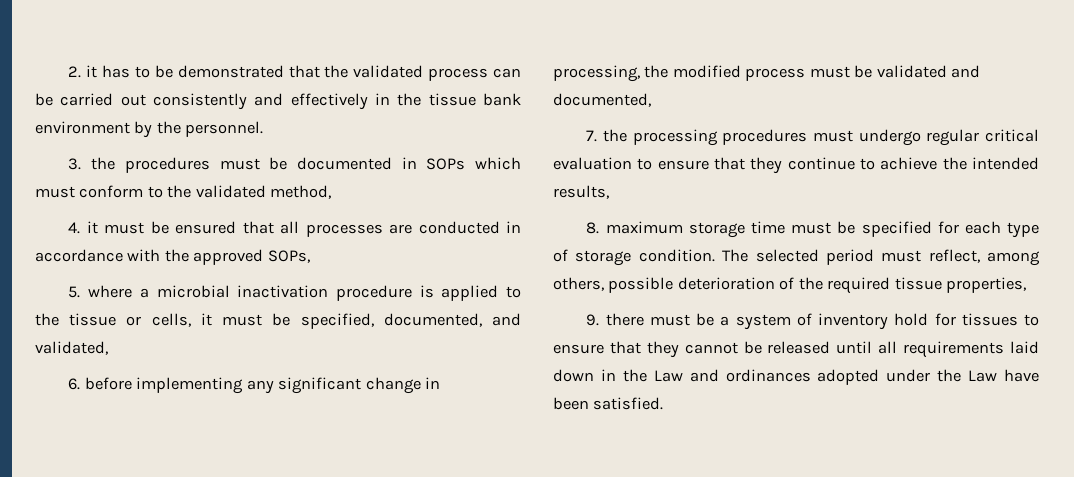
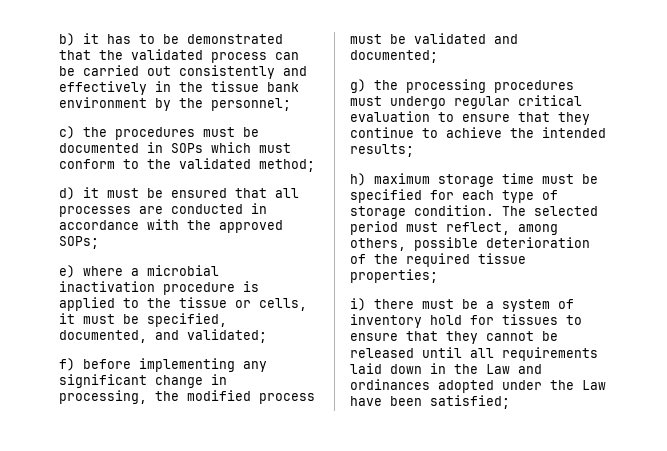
- 2. it has to be demonstrated that the validated process can be carried out consistently and effectively in the tissue bank environment by the personnel.
- 3. the procedures must be documented in SOPs which must conform to the validated method,
- 4. it must be ensured that all processes are conducted in accordance with the approved SOPs,
- 5. where a microbial inactivation procedure is applied to the tissue or cells, it must be specified, documented, and validated,
- 6. before implementing any significant change in processing, the modified process must be validated and documented,
- 7. the processing procedures must undergo regular critical evaluation to ensure that they continue to achieve the intended results,
- 8. maximum storage time must be specified for each type of storage condition.
+ b) it has to be demonstrated that the validated process can be carried out consistently and effectively in the tissue bank environment by the personnel;
+ c) the procedures must be documented in SOPs which must conform to the validated method;
+ d) it must be ensured that all processes are conducted in accordance with the approved SOPs;
+ e) where a microbial inactivation procedure is applied to the tissue or cells, it must be specified, documented, and validated;
+ f) before implementing any significant change in processing, the modified process must be validated and documented;
+ g) the processing procedures must undergo regular critical evaluation to ensure that they continue to achieve the intended results;
+ h) maximum storage time must be specified for each type of storage condition.
- The selected period must reflect, among others, possible deterioration of the required tissue properties,
- 9. there must be a system of inventory hold for tissues to ensure that they cannot be released until all requirements laid down in the Law and ordinances adopted under the Law have been satisfied.
+ The selected period must reflect, among others, possible deterioration of the required tissue properties;
+ i) there must be a system of inventory hold for tissues to ensure that they cannot be released until all requirements laid down in the Law and ordinances adopted under the Law have been satisfied;

